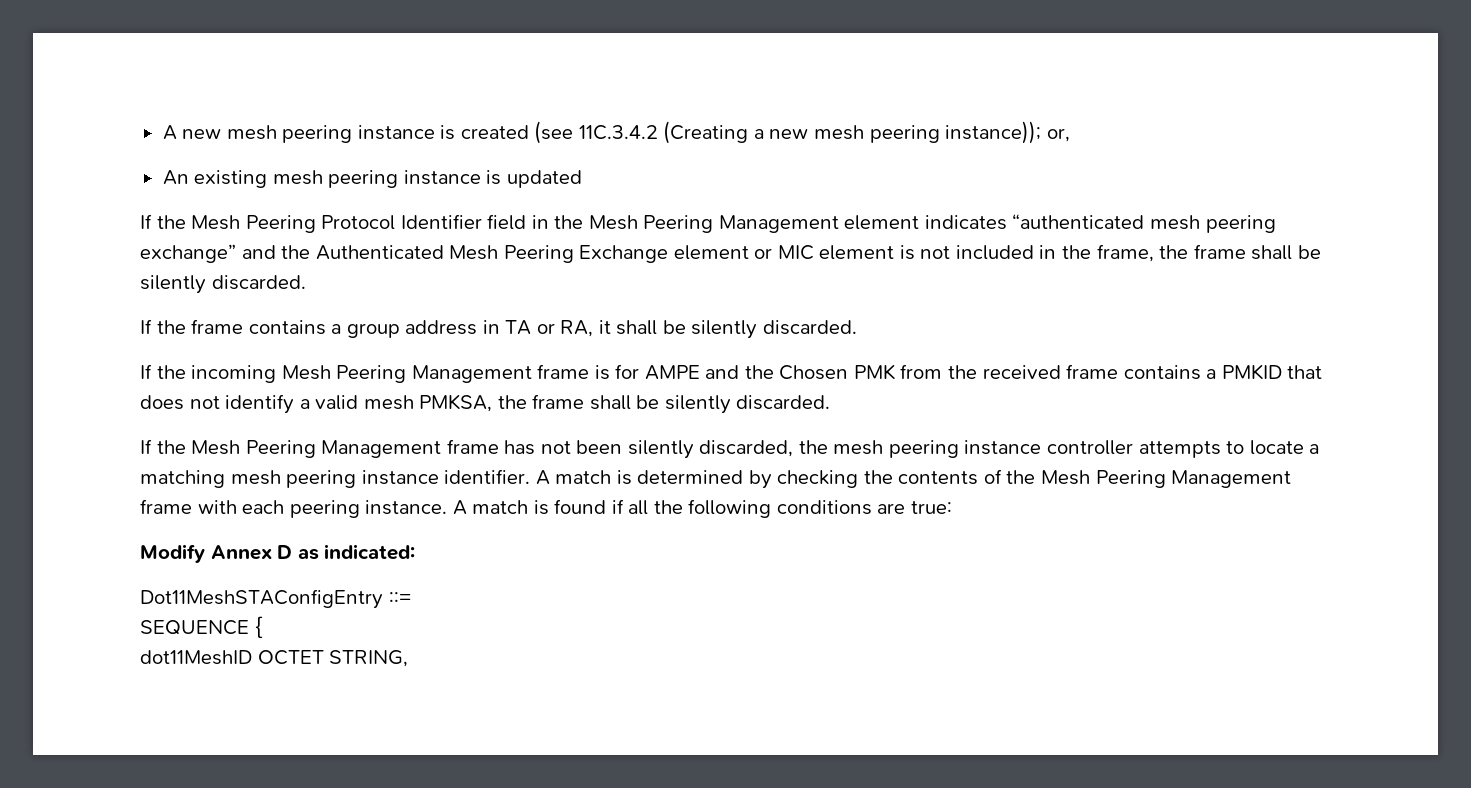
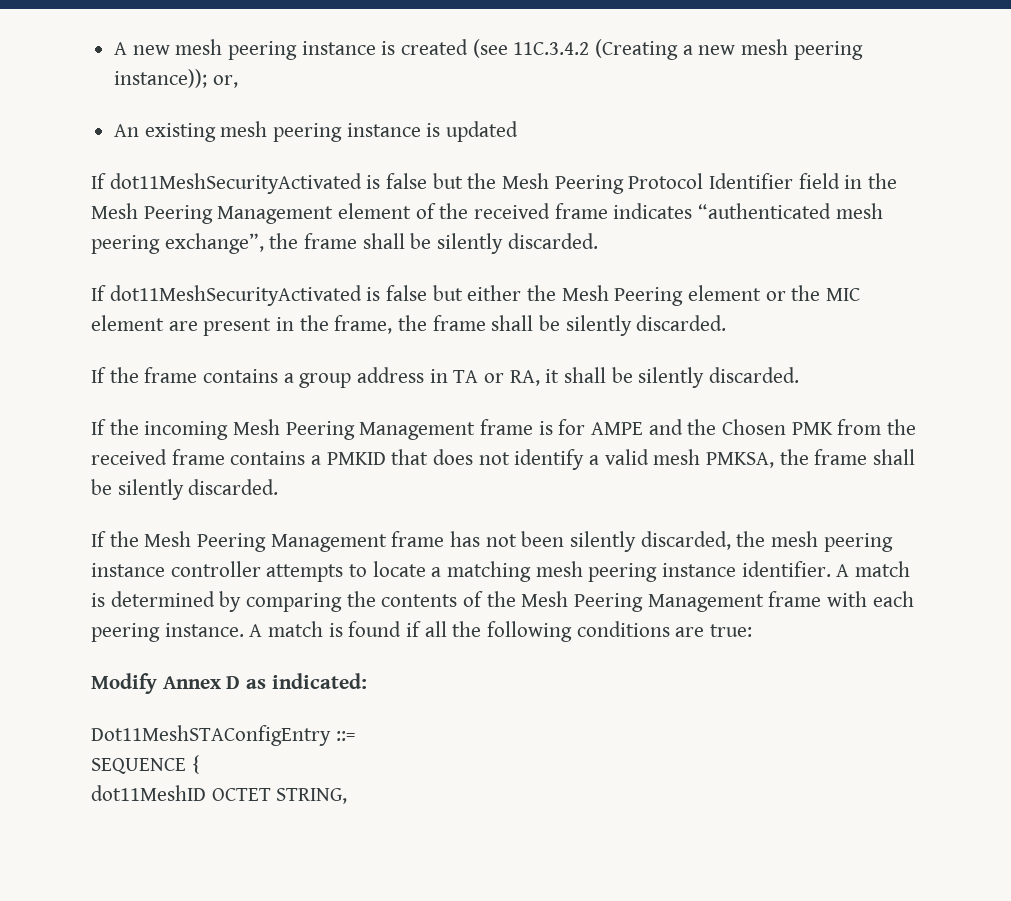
- If the Mesh Peering Protocol Identifier field in the Mesh Peering Management element indicates “authenticated mesh peering exchange” and the Authenticated Mesh Peering Exchange element or MIC element is not included in the frame, the frame shall be silently discarded.
+ If dot11MeshSecurityActivated is false but the Mesh Peering Protocol Identifier field in the Mesh Peering Management element of the received frame indicates “authenticated mesh peering exchange”, the frame shall be silently discarded.
+ If dot11MeshSecurityActivated is false but either the Mesh Peering element or the MIC element are present in the frame, the frame shall be silently discarded.
- A match is determined by checking the contents of the Mesh Peering Management frame with each peering instance.
+ A match is determined by comparing the contents of the Mesh Peering Management frame with each peering instance.

